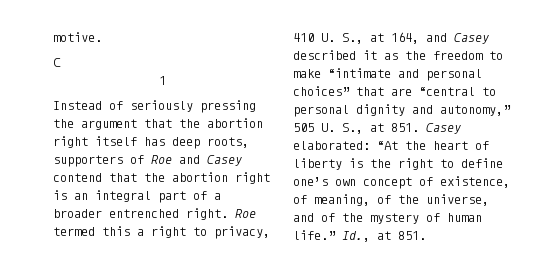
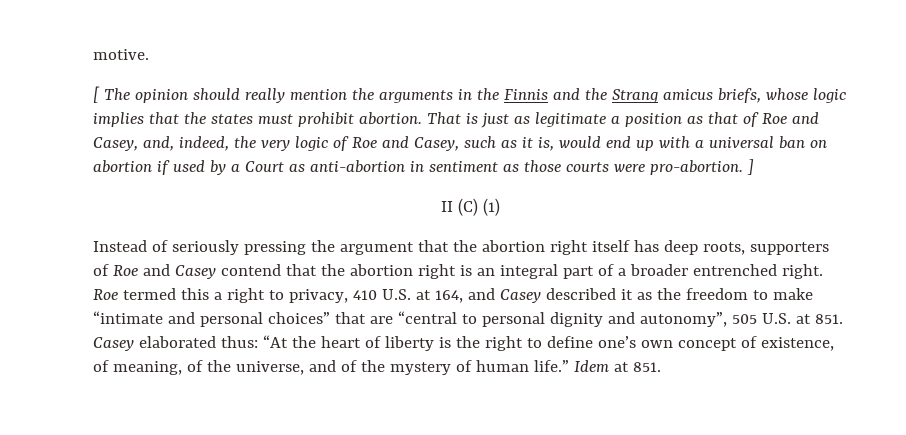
- C
- 1
+ [ The opinion should really mention the arguments in the Finnis and the Strang amicus briefs, whose logic implies that the states must prohibit abortion. That is just as legitimate a position as that of Roe and Casey, and, indeed, the very logic of Roe and Casey, such as it is, would end up with a universal ban on abortion if used by a Court as anti-abortion in sentiment as those courts were pro-abortion. ]
+ II (C) (1)
- Roe termed this a right to privacy, 410 U. S., at 164, and Casey described it as the freedom to make “intimate and personal choices” that are “central to personal dignity and autonomy,” 505 U. S., at 851. Casey elaborated: “At the heart of liberty is the right to define one’s own concept of existence, of meaning, of the universe, and of the mystery of human life.”
+ Roe termed this a right to privacy, 410 U.S. at 164, and Casey described it as the freedom to make “intimate and personal choices” that are “central to personal dignity and autonomy”, 505 U.S. at 851. Casey elaborated thus: “At the heart of liberty is the right to define one’s own concept of existence, of meaning, of the universe, and of the mystery of human life.”
- Id., at 851.
+ Idem at 851.

